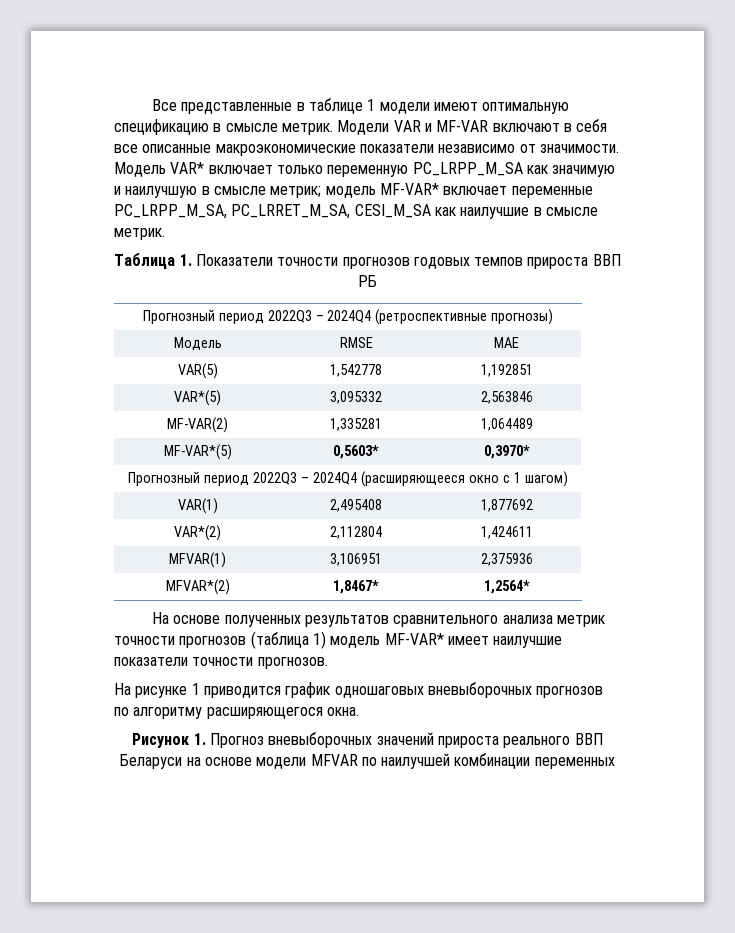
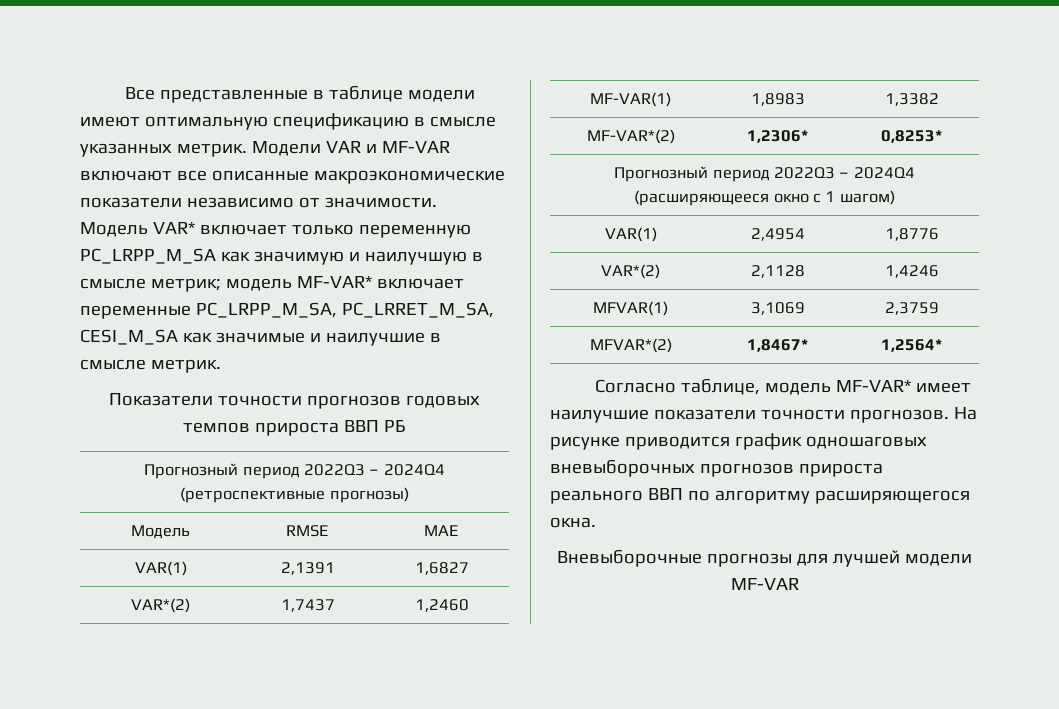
- Все представленные в таблице 1 модели имеют оптимальную спецификацию в смысле метрик.
+ Все представленные в таблице модели имеют оптимальную спецификацию в смысле указанных метрик.
- Модели VAR и MF-VAR включают в себя все описанные макроэкономические показатели независимо от значимости.
+ Модели VAR и MF-VAR включают все описанные макроэкономические показатели независимо от значимости.
- Модель VAR* включает только переменную PC_LRPP_M_SA как значимую и наилучшую в смысле метрик; модель MF-VAR* включает переменные PC_LRPP_M_SA, PC_LRRET_M_SA, CESI_M_SA как наилучшие в смысле метрик.
+ Модель VAR* включает только переменную PC_LRPP_M_SA как значимую и наилучшую в смысле метрик; модель MF-VAR* включает переменные PC_LRPP_M_SA, PC_LRRET_M_SA, CESI_M_SA как значимые и наилучшие в смысле метрик.
- Таблица 1. Показатели точности прогнозов годовых темпов прироста ВВП РБ
+ Показатели точности прогнозов годовых темпов прироста ВВП РБ
- VAR(5) | 1,542778 | 1,192851
- VAR*(5) | 3,095332 | 2,563846
- MF-VAR(2) | 1,335281 | 1,064489
- MF-VAR*(5) | 0,5603* | 0,3970*
+ VAR(1) | 2,1391 | 1,6827
+ VAR*(2) | 1,7437 | 1,2460
+ MF-VAR(1) | 1,8983 | 1,3382
+ MF-VAR*(2) | 1,2306* | 0,8253*
- VAR(1) | 2,495408 | 1,877692
- VAR*(2) | 2,112804 | 1,424611
+ VAR(1) | 2,4954 | 1,8776
+ VAR*(2) | 2,1128 | 1,4246
- MFVAR(1) | 3,106951 | 2,375936
+ MFVAR(1) | 3,1069 | 2,3759
- На основе полученных результатов сравнительного анализа метрик точности прогнозов (таблица 1) модель MF-VAR* имеет наилучшие показатели точности прогнозов.
- На рисунке 1 приводится график одношаговых вневыборочных прогнозов по алгоритму расширяющегося окна.
+ Согласно таблице, модель MF-VAR* имеет наилучшие показатели точности прогнозов. На рисунке приводится график одношаговых вневыборочных прогнозов прироста реального ВВП по алгоритму расширяющегося окна.
- Рисунок 1. Прогноз вневыборочных значений прироста реального ВВП Беларуси на основе модели MFVAR по наилучшей комбинации переменных
+ Вневыборочные прогнозы для лучшей модели MF-VAR

